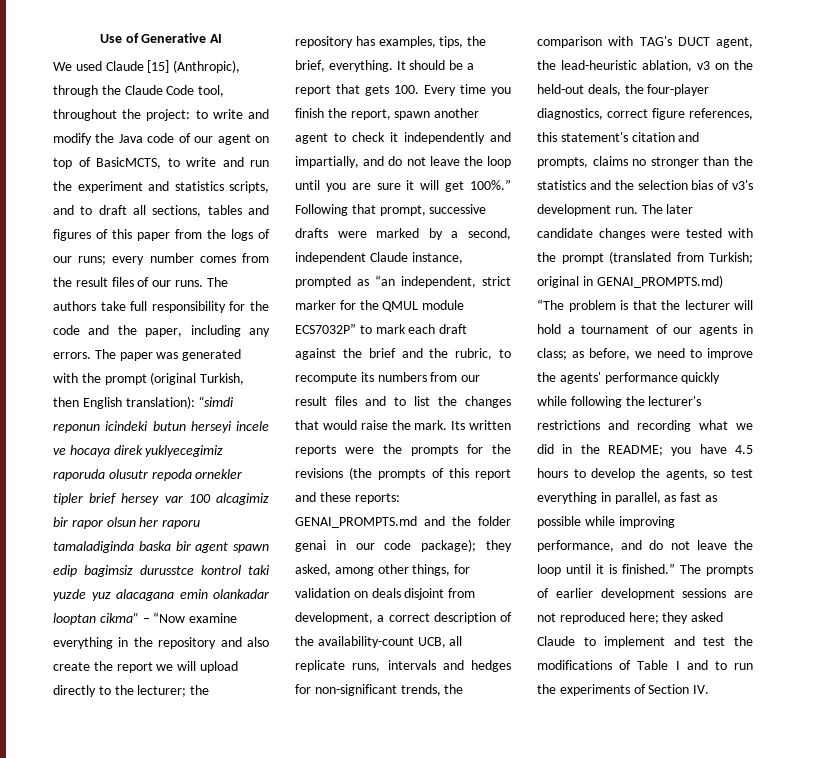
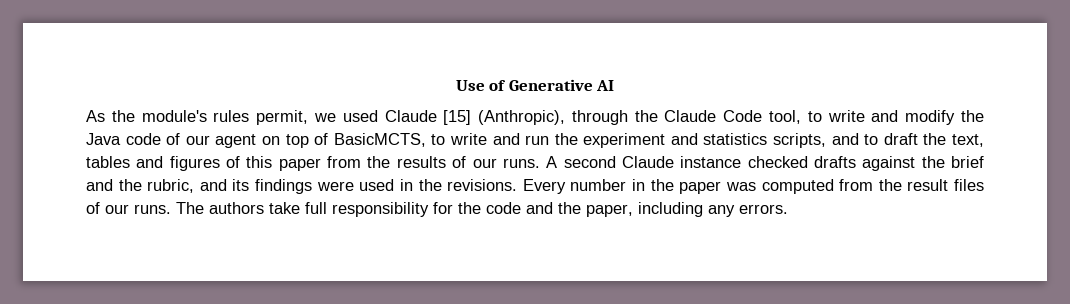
- We used Claude [15] (Anthropic), through the Claude Code tool, throughout the project: to write and modify the Java code of our agent on top of BasicMCTS, to write and run the experiment and statistics scripts, and to draft all sections, tables and figures of this paper from the logs of our runs; every number comes from the result files of our runs.
+ As the module's rules permit, we used Claude [15] (Anthropic), through the Claude Code tool, to write and modify the Java code of our agent on top of BasicMCTS, to write and run the experiment and statistics scripts, and to draft the text, tables and figures of this paper from the results of our runs. A second Claude instance checked drafts against the brief and the rubric, and its findings were used in the revisions. Every number in the paper was computed from the result files of our runs.
- The paper was generated with the prompt (original Turkish, then English translation): “simdi reponun icindeki butun herseyi incele ve hocaya direk yuklyecegimiz raporuda olusutr repoda ornekler tipler brief hersey var 100 alcagimiz bir rapor olsun her raporu tamaladiginda baska bir agent spawn edip bagimsiz durusstce kontrol taki yuzde yuz alacagana emin olankadar looptan cikma” – “Now examine everything in the repository and also create the report we will upload directly to the lecturer; the repository has examples, tips, the brief, everything. It should be a report that gets 100. Every time you finish the report, spawn another agent to check it independently and impartially, and do not leave the loop until you are sure it will get 100%.” Following that prompt, successive drafts were marked by a second, independent Claude instance, prompted as “an independent, strict marker for the QMUL module ECS7032P” to mark each draft against the brief and the rubric, to recompute its numbers from our result files and to list the changes that would raise the mark. Its written reports were the prompts for the revisions (the prompts of this report and these reports: GENAI_PROMPTS.md and the folder genai in our code package); they asked, among other things, for validation on deals disjoint from development, a correct description of the availability-count UCB, all replicate runs, intervals and hedges for non-significant trends, the comparison with TAG's DUCT agent, the lead-heuristic ablation, v3 on the held-out deals, the four-player diagnostics, correct figure references, this statement's citation and prompts, claims no stronger than the statistics and the selection bias of v3's development run. The later candidate changes were tested with the prompt (translated from Turkish; original in GENAI_PROMPTS.md) “The problem is that the lecturer will hold a tournament of our agents in class; as before, we need to improve the agents' performance quickly while following the lecturer's restrictions and recording what we did in the README; you have 4.5 hours to develop the agents, so test everything in parallel, as fast as possible while improving performance, and do not leave the loop until it is finished.” The prompts of earlier development sessions are not reproduced here; they asked Claude to implement and test the modifications of Table I and to run the experiments of Section IV.

